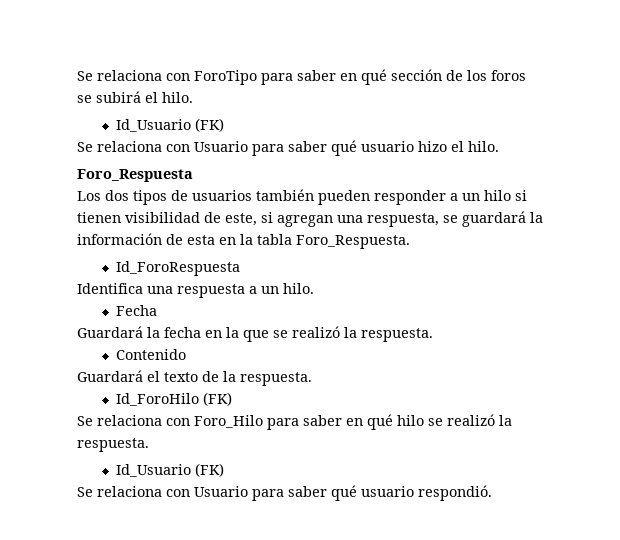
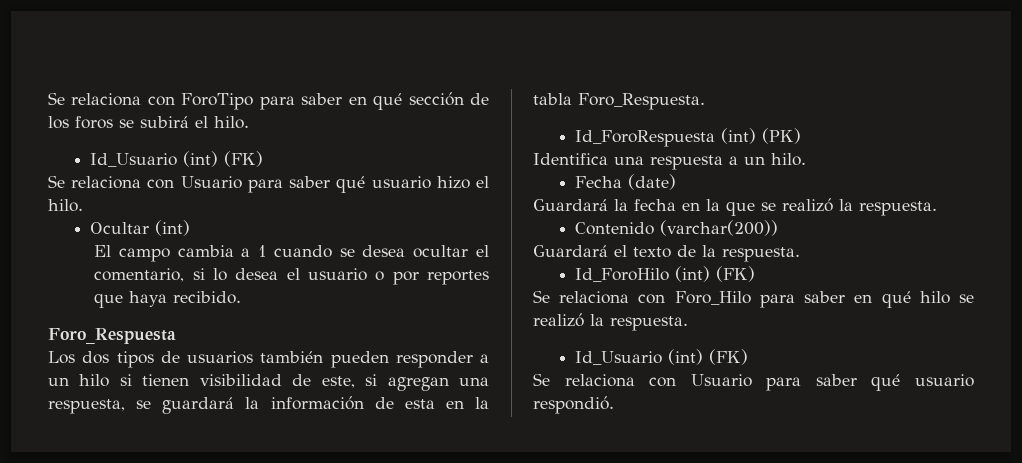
  Se relaciona con ForoTipo para saber en qué sección de los foros se subirá el hilo.
- Id_Usuario (FK)
+ Id_Usuario (int) (FK)
+ Ocultar (int)
+ El campo cambia a 1 cuando se desea ocultar el comentario, si lo desea el usuario o por reportes que haya recibido.
- Id_ForoRespuesta
+ Id_ForoRespuesta (int) (PK)
- Fecha
+ Fecha (date)
- Contenido
+ Contenido (varchar(200))
- Id_ForoHilo (FK)
+ Id_ForoHilo (int) (FK)
  Se relaciona con Foro_Hilo para saber en qué hilo se realizó la respuesta.
- Id_Usuario (FK)
+ Id_Usuario (int) (FK)

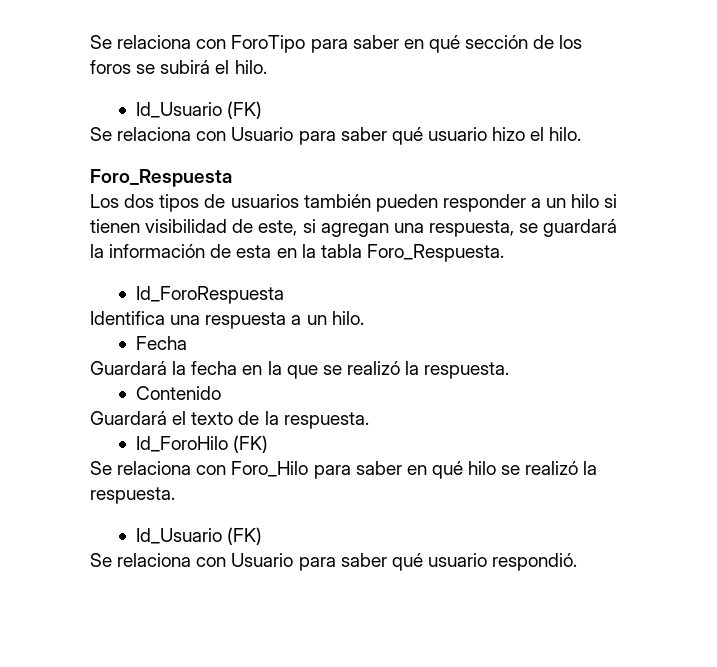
  Se relaciona con ForoTipo para saber en qué sección de los foros se subirá el hilo.
- Id_Usuario (int) (FK)
+ Id_Usuario (FK)
- Ocultar (int)
- El campo cambia a 1 cuando se desea ocultar el comentario, si lo desea el usuario o por reportes que haya recibido.
- Id_ForoRespuesta (int) (PK)
+ Id_ForoRespuesta
- Fecha (date)
+ Fecha
- Contenido (varchar(200))
+ Contenido
- Id_ForoHilo (int) (FK)
+ Id_ForoHilo (FK)
  Se relaciona con Foro_Hilo para saber en qué hilo se realizó la respuesta.
- Id_Usuario (int) (FK)
+ Id_Usuario (FK)

